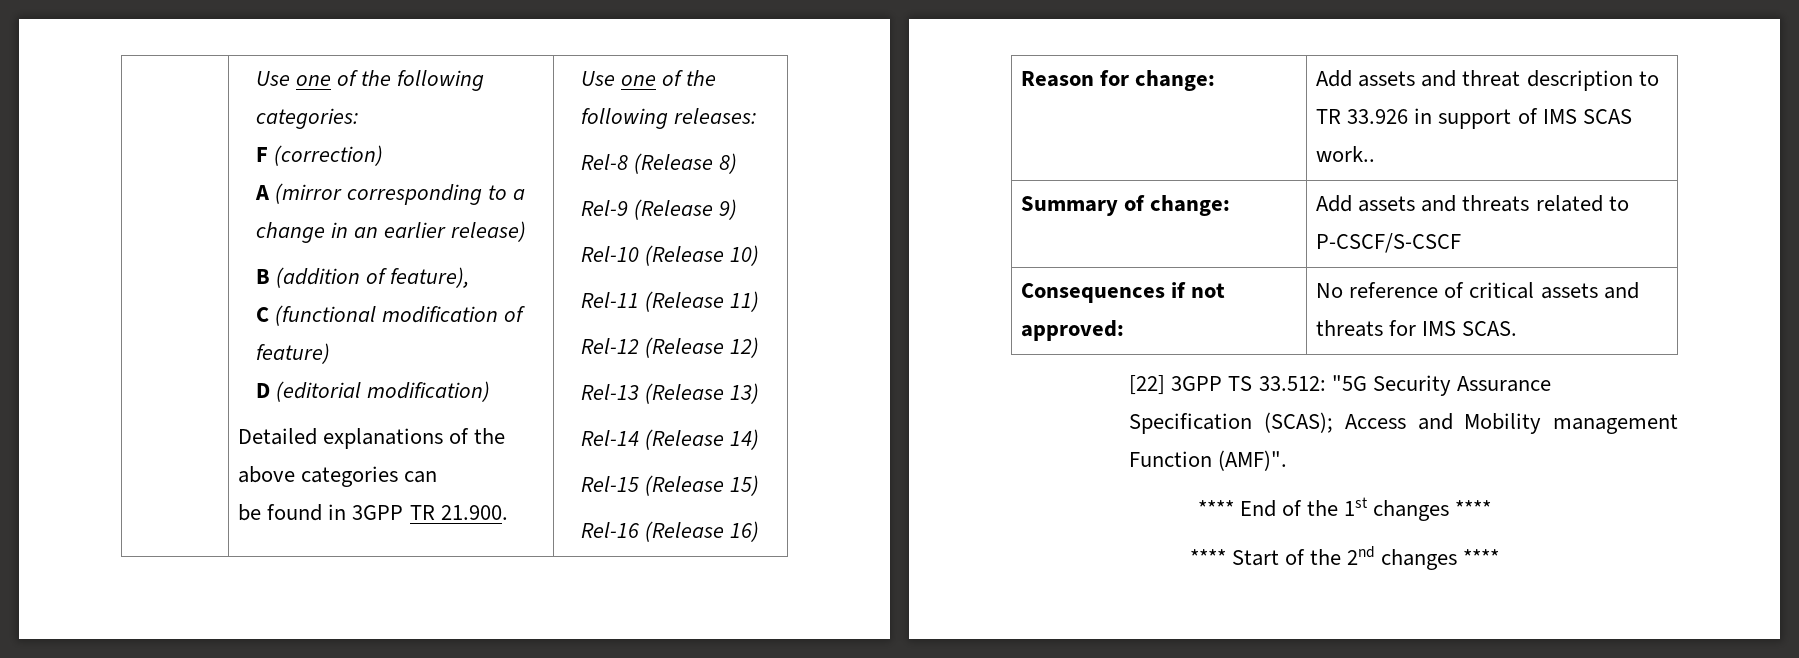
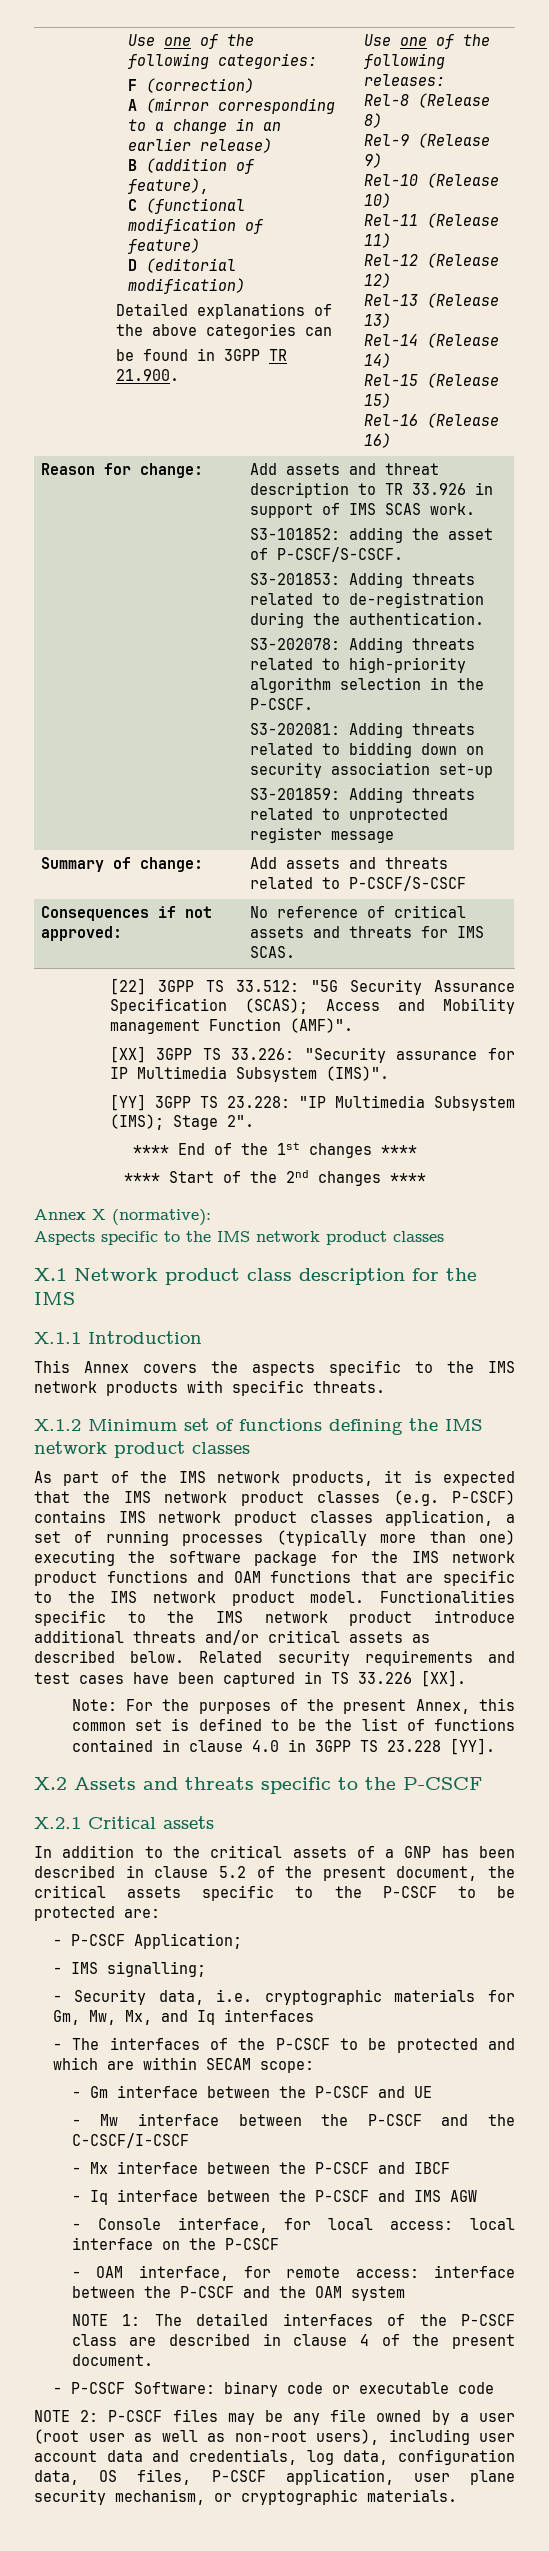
- Add assets and threat description to TR 33.926 in support of IMS SCAS work..
+ Add assets and threat description to TR 33.926 in support of IMS SCAS work.
+ S3-101852: adding the asset of P-CSCF/S-CSCF.
+ S3-201853: Adding threats related to de-registration during the authentication.
+ S3-202078: Adding threats related to high-priority algorithm selection in the P-CSCF.
+ S3-202081: Adding threats related to bidding down on security association set-up
+ S3-201859: Adding threats related to unprotected register message
+ [XX] 3GPP TS 33.226: "Security assurance for IP Multimedia Subsystem (IMS)".
+ [YY] 3GPP TS 23.228: "IP Multimedia Subsystem (IMS); Stage 2".
+ Annex X (normative):
+ Aspects specific to the IMS network product classes
+ X.1 Network product class description for the IMS
+ X.1.1 Introduction
+ This Annex covers the aspects specific to the IMS network products with specific threats.
+ X.1.2 Minimum set of functions defining the IMS network product classes
+ As part of the IMS network products, it is expected that the IMS network product classes (e.g. P-CSCF) contains IMS network product classes application, a set of running processes (typically more than one) executing the software package for the IMS network product functions and OAM functions that are specific to the IMS network product model. Functionalities specific to the IMS network product introduce additional threats and/or critical assets as described below. Related security requirements and test cases have been captured in TS 33.226 [XX].
+ Note: For the purposes of the present Annex, this common set is defined to be the list of functions contained in clause 4.0 in 3GPP TS 23.228 [YY].
+ X.2 Assets and threats specific to the P-CSCF
+ X.2.1 Critical assets
+ In addition to the critical assets of a GNP has been described in clause 5.2 of the present document, the critical assets specific to the P-CSCF to be protected are:
+ - P-CSCF Application;
+ - IMS signalling;
+ - Security data, i.e. cryptographic materials for Gm, Mw, Mx, and Iq interfaces
+ - The interfaces of the P-CSCF to be protected and which are within SECAM scope:
+ - Gm interface between the P-CSCF and UE
+ - Mw interface between the P-CSCF and the C-CSCF/I-CSCF
+ - Mx interface between the P-CSCF and IBCF
+ - Iq interface between the P-CSCF and IMS AGW
+ - Console interface, for local access: local interface on the P-CSCF
+ - OAM interface, for remote access: interface between the P-CSCF and the OAM system
+ NOTE 1: The detailed interfaces of the P-CSCF class are described in clause 4 of the present document.
+ - P-CSCF Software: binary code or executable code
+ NOTE 2: P-CSCF files may be any file owned by a user (root user as well as non-root users), including user account data and credentials, log data, configuration data, OS files, P-CSCF application, user plane security mechanism, or cryptographic materials.

